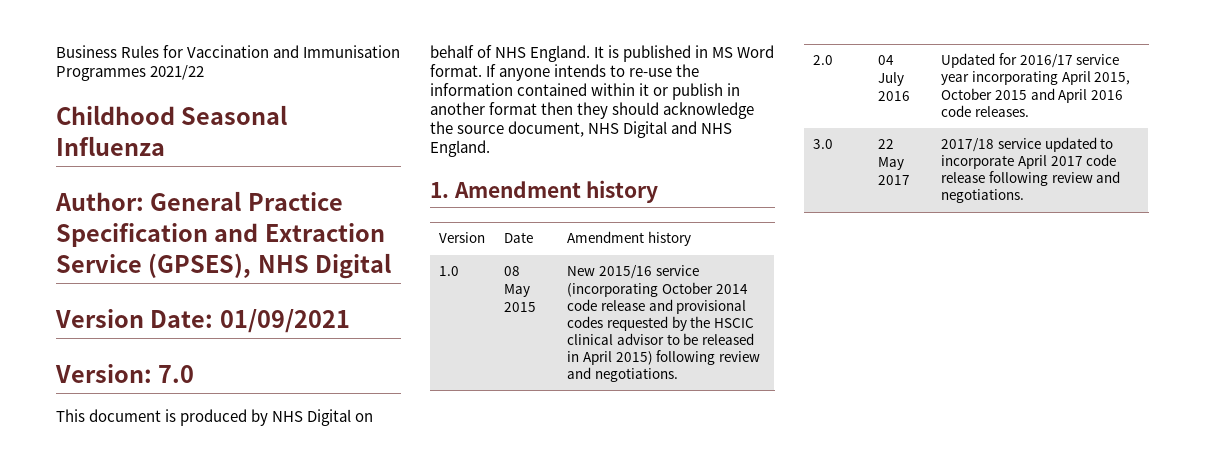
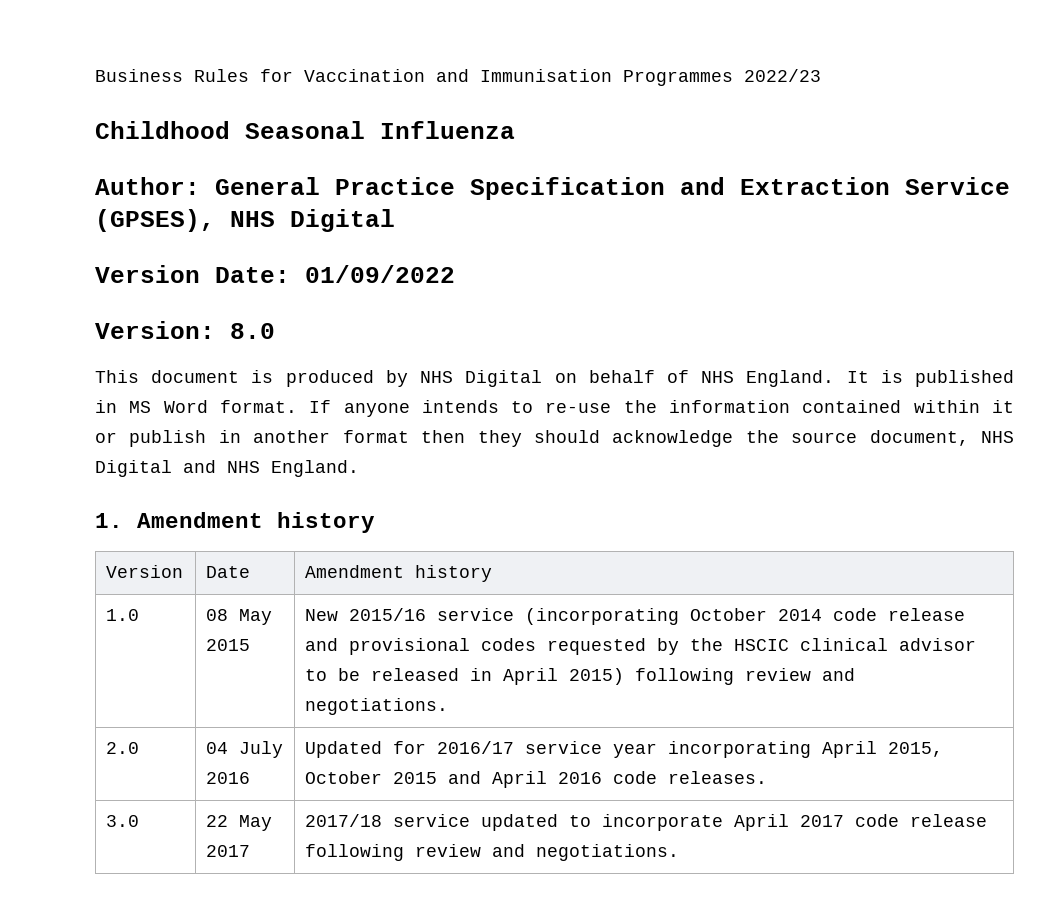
- Business Rules for Vaccination and Immunisation Programmes 2021/22
+ Business Rules for Vaccination and Immunisation Programmes 2022/23
- Version Date: 01/09/2021
+ Version Date: 01/09/2022
- Version: 7.0
+ Version: 8.0

